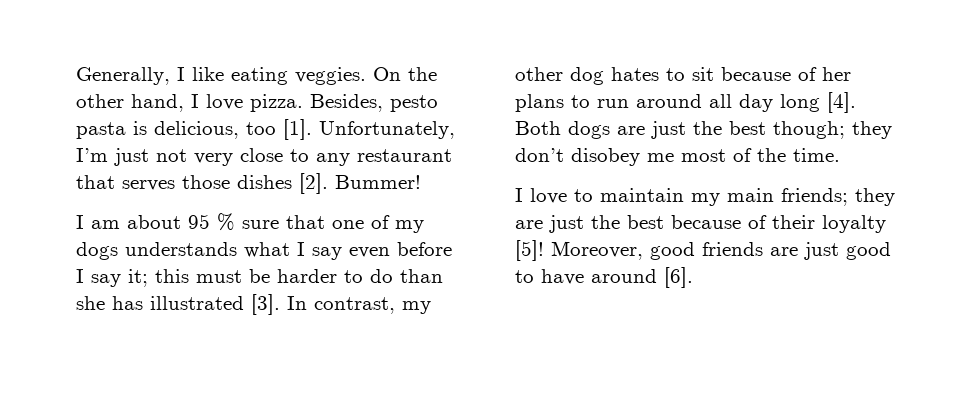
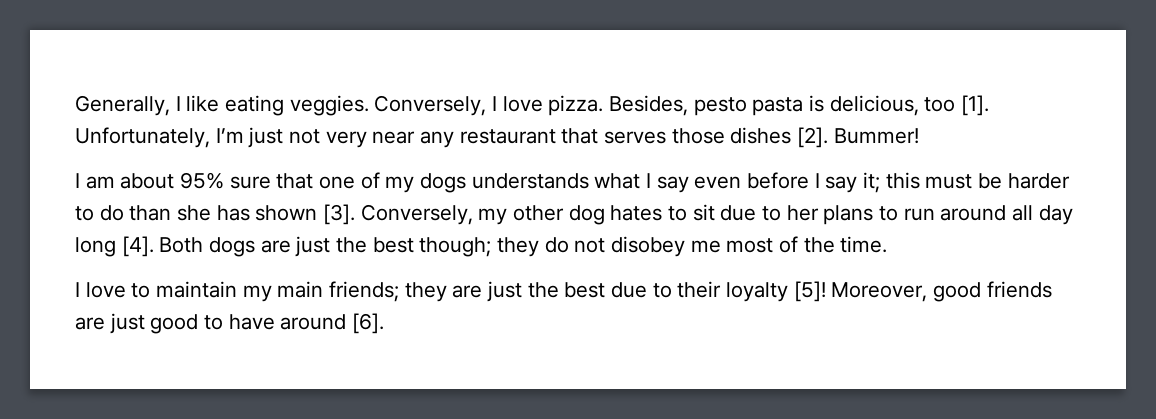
- On the other hand, I love pizza.
+ Conversely, I love pizza.
- Unfortunately, I’m just not very close to any restaurant that serves those dishes [2].
+ Unfortunately, I’m just not very near any restaurant that serves those dishes [2].
- I am about 95 % sure that one of my dogs understands what I say even before I say it; this must be harder to do than she has illustrated [3]. In contrast, my other dog hates to sit because of her plans to run around all day long [4].
+ I am about 95% sure that one of my dogs understands what I say even before I say it; this must be harder to do than she has shown [3]. Conversely, my other dog hates to sit due to her plans to run around all day long [4].
- Both dogs are just the best though; they don’t disobey me most of the time.
+ Both dogs are just the best though; they do not disobey me most of the time.
- I love to maintain my main friends; they are just the best because of their loyalty [5]!
+ I love to maintain my main friends; they are just the best due to their loyalty [5]!

